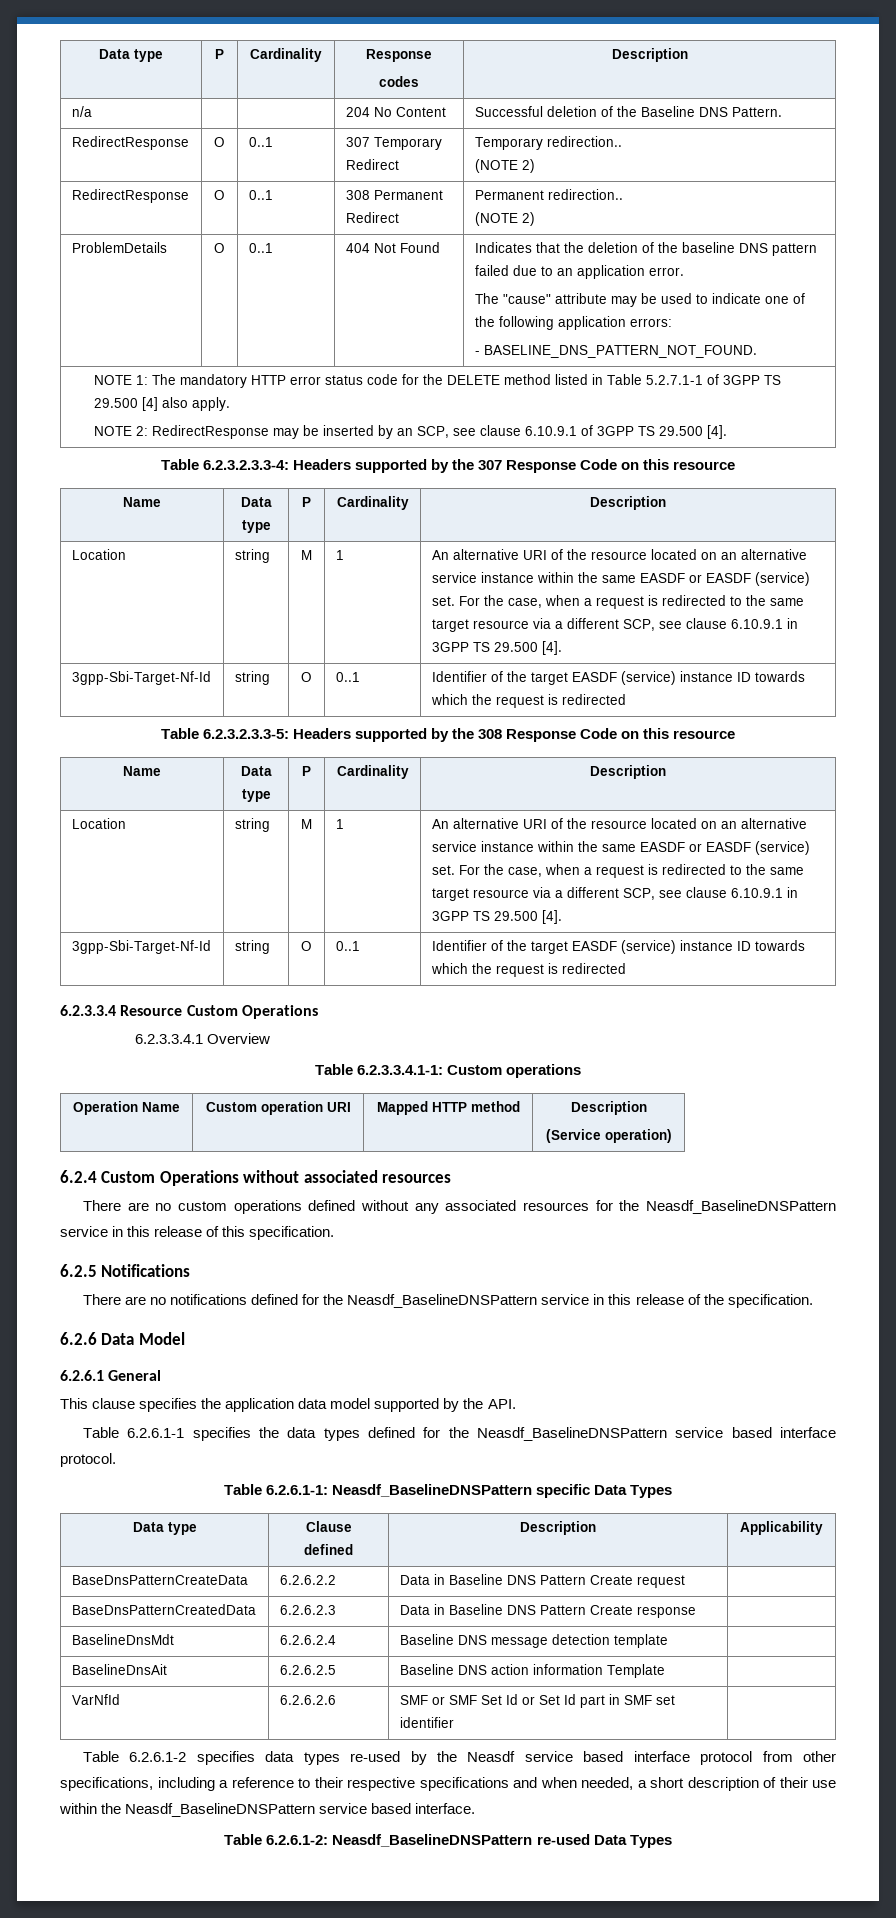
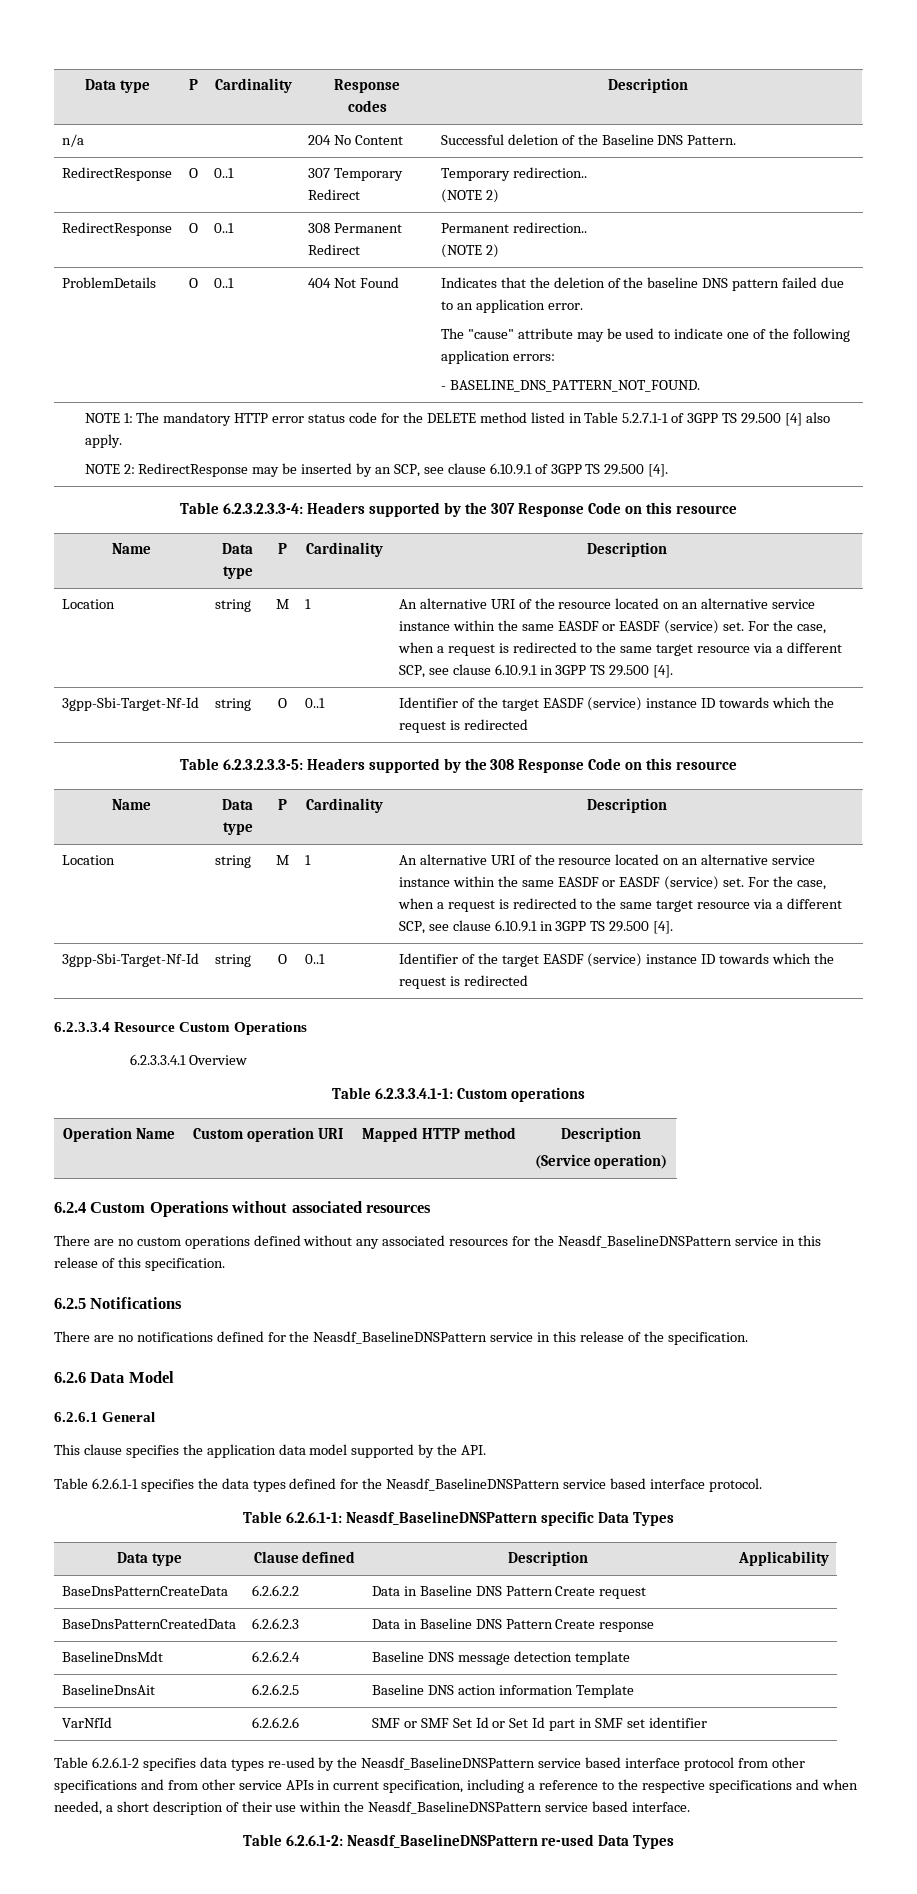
- Table 6.2.6.1-2 specifies data types re-used by the Neasdf service based interface protocol from other specifications, including a reference to their respective specifications and when needed, a short description of their use within the Neasdf_BaselineDNSPattern service based interface.
+ Table 6.2.6.1-2 specifies data types re-used by the Neasdf_BaselineDNSPattern service based interface protocol from other specifications and from other service APIs in current specification, including a reference to the respective specifications and when needed, a short description of their use within the Neasdf_BaselineDNSPattern service based interface.

